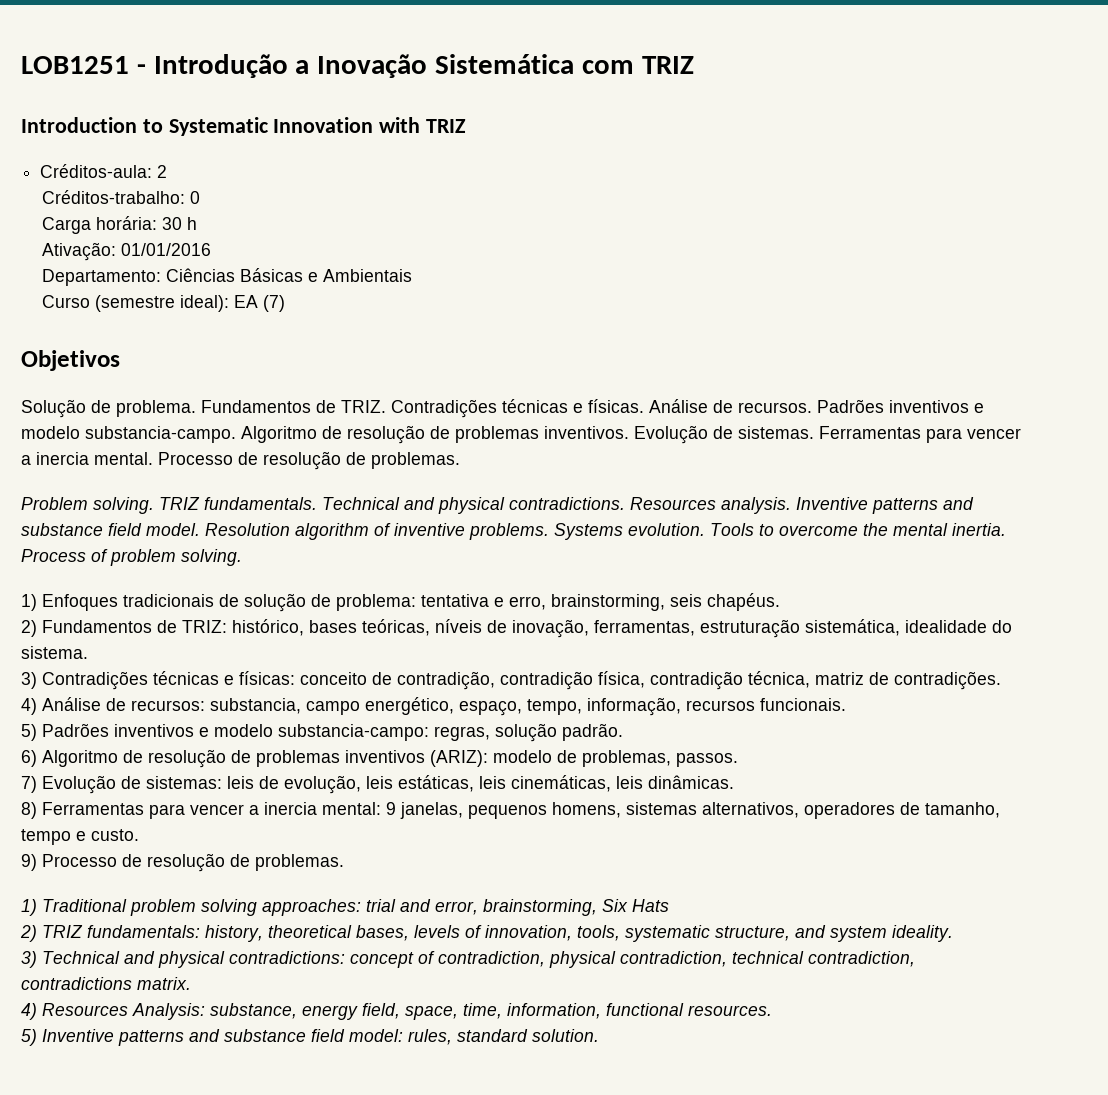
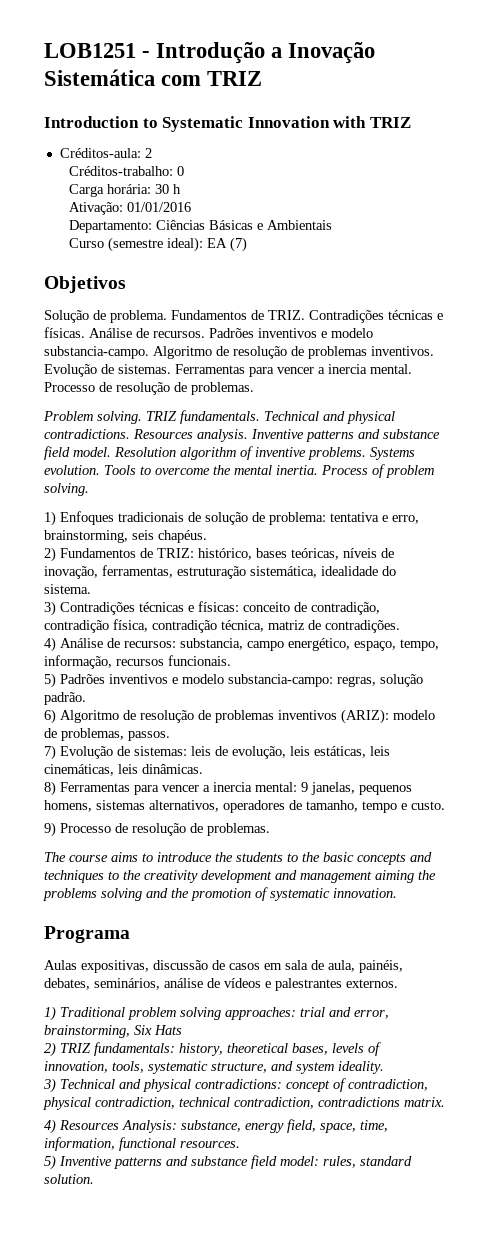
+ The course aims to introduce the students to the basic concepts and techniques to the creativity development and management aiming the problems solving and the promotion of systematic innovation.
+ Programa
+ Aulas expositivas, discussão de casos em sala de aula, painéis, debates, seminários, análise de vídeos e palestrantes externos.

